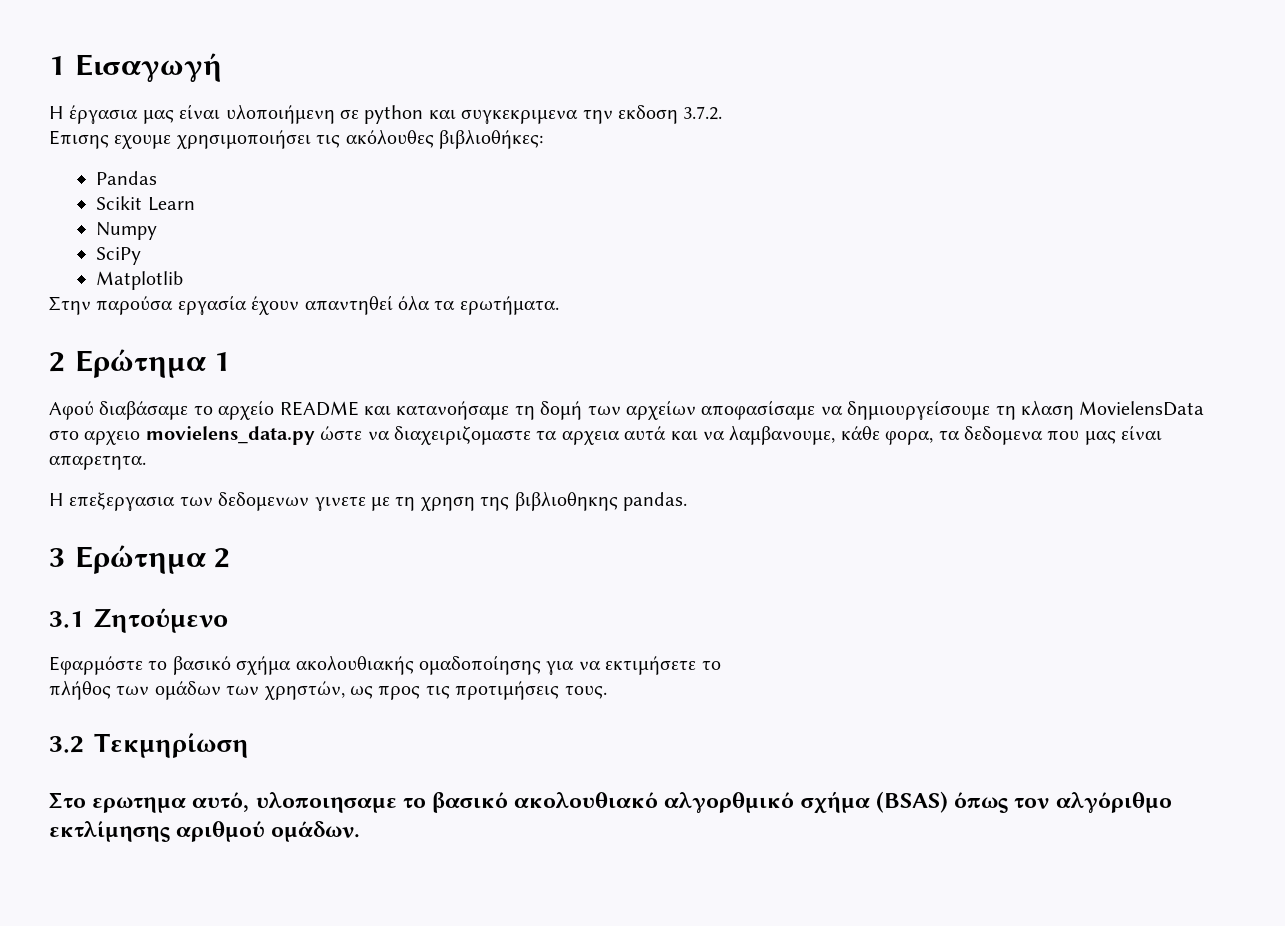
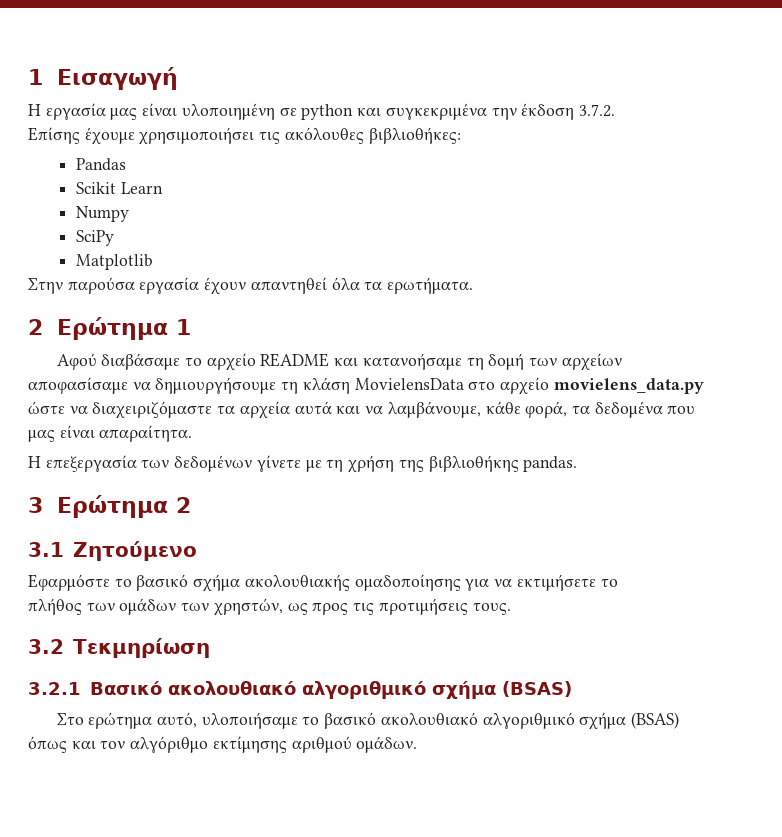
- Η έργασια μας είναι υλοποιήμενη σε python και συγκεκριμενα την εκδοση 3.7.2.
+ Η εργασία μας είναι υλοποιημένη σε python και συγκεκριμένα την έκδοση 3.7.2.
- Επισης εχουμε χρησιμοποιήσει τις ακόλουθες βιβλιοθήκες:
+ Επίσης έχουμε χρησιμοποιήσει τις ακόλουθες βιβλιοθήκες:
- Αφού διαβάσαμε το αρχείο README και κατανοήσαμε τη δομή των αρχείων αποφασίσαμε να δημιουργείσουμε τη κλαση MovielensData στο αρχειο movielens_data.py ώστε να διαχειριζομαστε τα αρχεια αυτά και να λαμβανουμε, κάθε φορα, τα δεδομενα που μας είναι απαρετητα.
- Η επεξεργασια των δεδομενων γινετε με τη χρηση της βιβλιοθηκης pandas.
+ Αφού διαβάσαμε το αρχείο README και κατανοήσαμε τη δομή των αρχείων αποφασίσαμε να δημιουργήσουμε τη κλάση MovielensData στο αρχείο movielens_data.py ώστε να διαχειριζόμαστε τα αρχεία αυτά και να λαμβάνουμε, κάθε φορά, τα δεδομένα που μας είναι απαραίτητα.
+ Η επεξεργασία των δεδομένων γίνετε με τη χρήση της βιβλιοθήκης pandas.
- Στο ερωτημα αυτό, υλοποιησαμε το βασικό ακολουθιακό αλγορθμικό σχήμα (BSAS) όπως τον αλγόριθμο εκτλίμησης αριθμού ομάδων.
+ 3.2.1 Βασικό ακολουθιακό αλγοριθμικό σχήμα (BSAS)
+ Στο ερώτημα αυτό, υλοποιήσαμε το βασικό ακολουθιακό αλγοριθμικό σχήμα (BSAS) όπως και τον αλγόριθμο εκτίμησης αριθμού ομάδων.

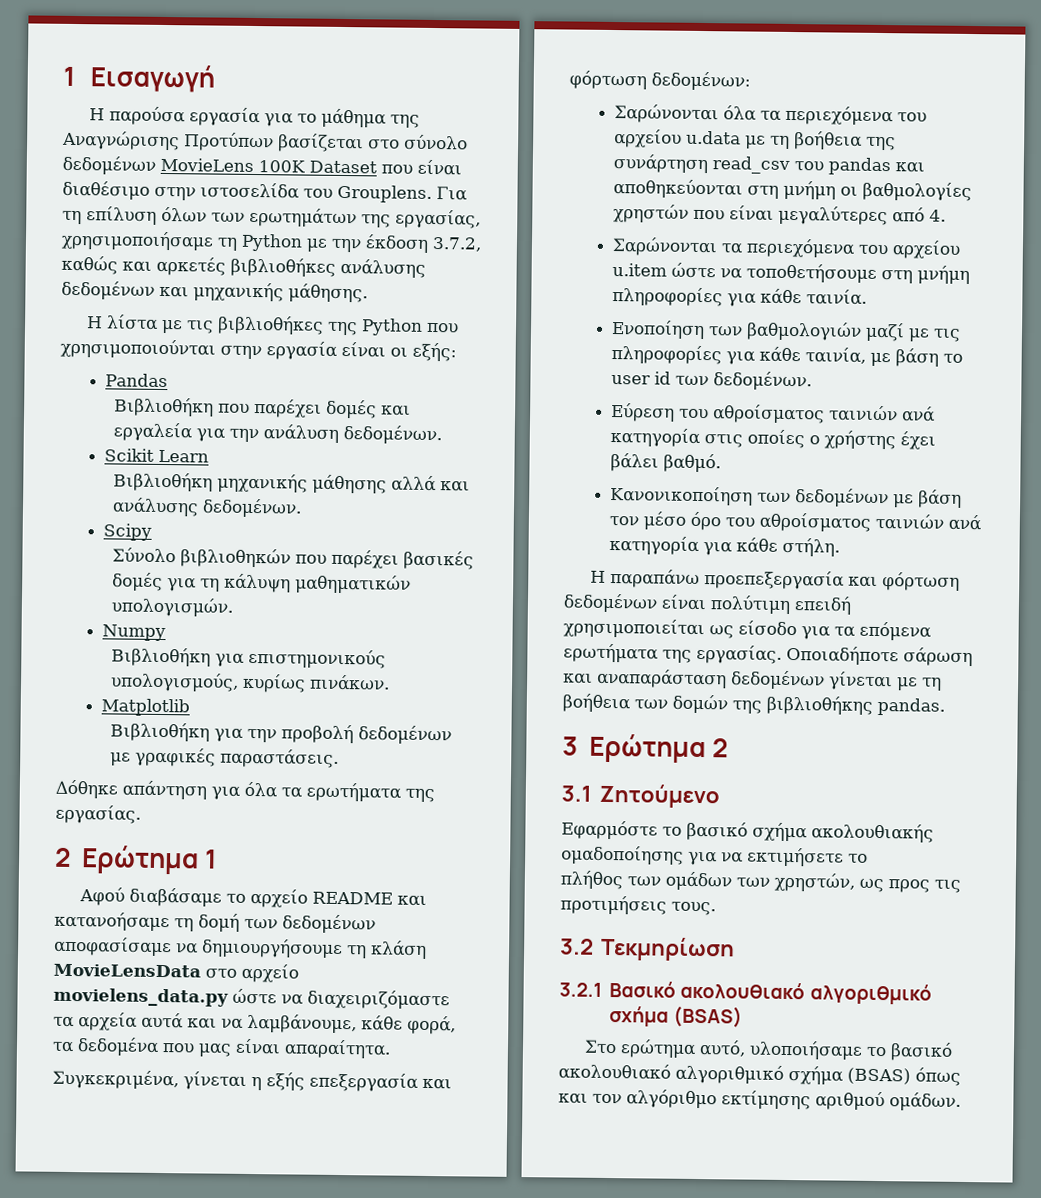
- Η εργασία μας είναι υλοποιημένη σε python και συγκεκριμένα την έκδοση 3.7.2.
- Επίσης έχουμε χρησιμοποιήσει τις ακόλουθες βιβλιοθήκες:
+ Η παρούσα εργασία για το μάθημα της Αναγνώρισης Προτύπων βασίζεται στο σύνολο δεδομένων MovieLens 100K Dataset που είναι διαθέσιμο στην ιστοσελίδα του Grouplens. Για τη επίλυση όλων των ερωτημάτων της εργασίας, χρησιμοποιήσαμε τη Python με την έκδοση 3.7.2, καθώς και αρκετές βιβλιοθήκες ανάλυσης δεδομένων και μηχανικής μάθησης.
+ Η λίστα με τις βιβλιοθήκες της Python που χρησιμοποιούνται στην εργασία είναι οι εξής:
  Pandas
+ Βιβλιοθήκη που παρέχει δομές και εργαλεία για την ανάλυση δεδομένων.
  Scikit Learn
+ Βιβλιοθήκη μηχανικής μάθησης αλλά και ανάλυσης δεδομένων.
+ Scipy
+ Σύνολο βιβλιοθηκών που παρέχει βασικές δομές για τη κάλυψη μαθηματικών υπολογισμών.
  Numpy
- SciPy
+ Βιβλιοθήκη για επιστημονικούς υπολογισμούς, κυρίως πινάκων.
  Matplotlib
- Στην παρούσα εργασία έχουν απαντηθεί όλα τα ερωτήματα.
+ Βιβλιοθήκη για την προβολή δεδομένων με γραφικές παραστάσεις.
+ Δόθηκε απάντηση για όλα τα ερωτήματα της εργασίας.
- Αφού διαβάσαμε το αρχείο README και κατανοήσαμε τη δομή των αρχείων αποφασίσαμε να δημιουργήσουμε τη κλάση MovielensData στο αρχείο movielens_data.py ώστε να διαχειριζόμαστε τα αρχεία αυτά και να λαμβάνουμε, κάθε φορά, τα δεδομένα που μας είναι απαραίτητα.
+ Αφού διαβάσαμε το αρχείο README και κατανοήσαμε τη δομή των δεδομένων αποφασίσαμε να δημιουργήσουμε τη κλάση MovieLensData στο αρχείο movielens_data.py ώστε να διαχειριζόμαστε τα αρχεία αυτά και να λαμβάνουμε, κάθε φορά, τα δεδομένα που μας είναι απαραίτητα.
- Η επεξεργασία των δεδομένων γίνετε με τη χρήση της βιβλιοθήκης pandas.
+ Συγκεκριμένα, γίνεται η εξής επεξεργασία και φόρτωση δεδομένων:
+ Σαρώνονται όλα τα περιεχόμενα του αρχείου u.data με τη βοήθεια της συνάρτηση read_csv του pandas και αποθηκεύονται στη μνήμη οι βαθμολογίες χρηστών που είναι μεγαλύτερες από 4.
+ Σαρώνονται τα περιεχόμενα του αρχείου u.item ώστε να τοποθετήσουμε στη μνήμη πληροφορίες για κάθε ταινία.
+ Ενοποίηση των βαθμολογιών μαζί με τις πληροφορίες για κάθε ταινία, με βάση το user id των δεδομένων.
+ Εύρεση του αθροίσματος ταινιών ανά κατηγορία στις οποίες ο χρήστης έχει βάλει βαθμό.
+ Κανονικοποίηση των δεδομένων με βάση τον μέσο όρο του αθροίσματος ταινιών ανά κατηγορία για κάθε στήλη.
+ Η παραπάνω προεπεξεργασία και φόρτωση δεδομένων είναι πολύτιμη επειδή χρησιμοποιείται ως είσοδο για τα επόμενα ερωτήματα της εργασίας. Οποιαδήποτε σάρωση και αναπαράσταση δεδομένων γίνεται με τη βοήθεια των δομών της βιβλιοθήκης pandas.

